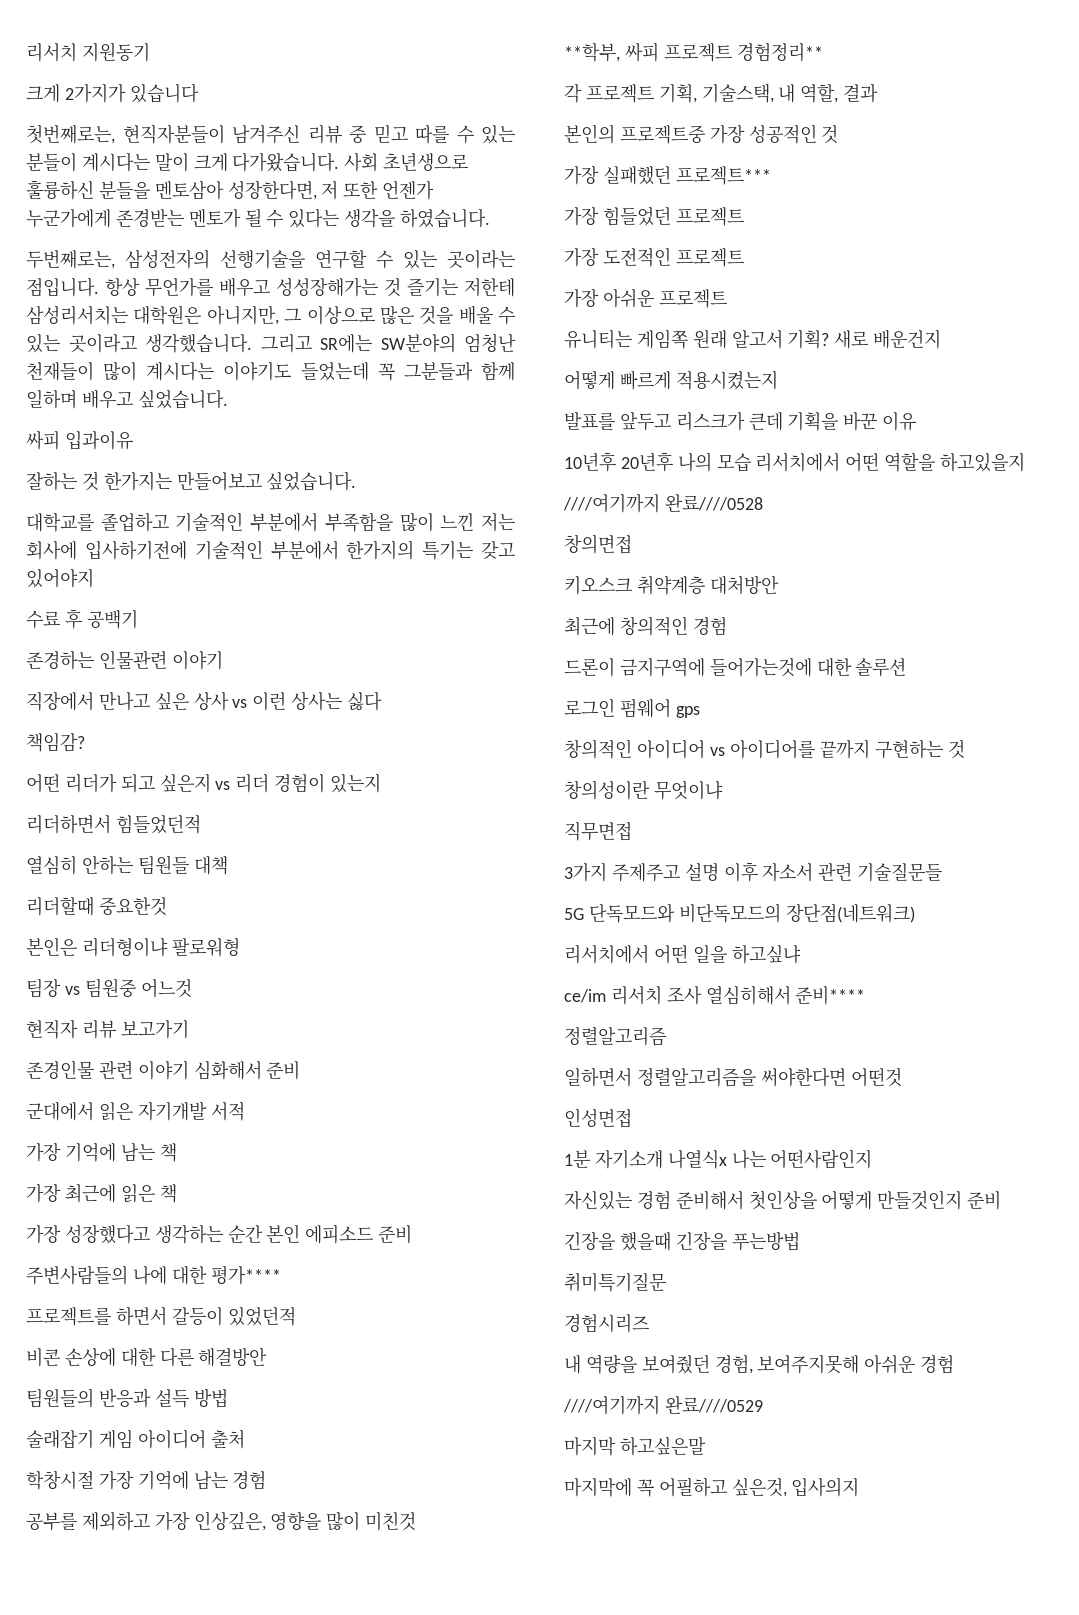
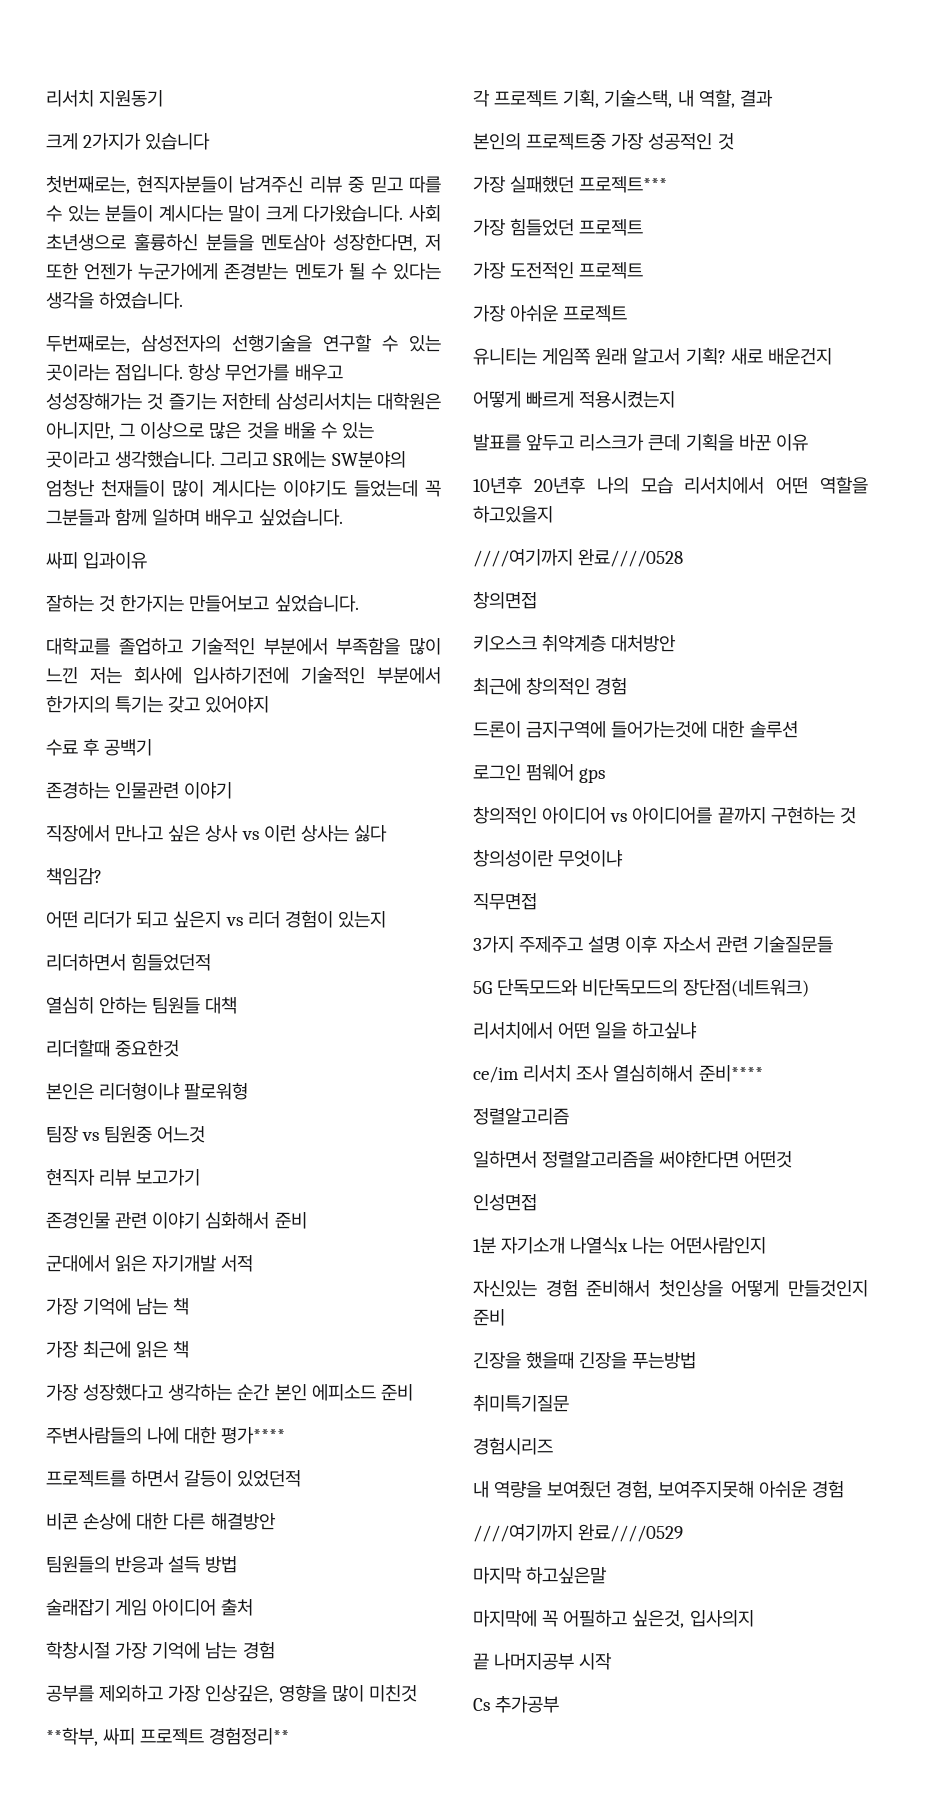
+ 끝 나머지공부 시작
+ Cs 추가공부

